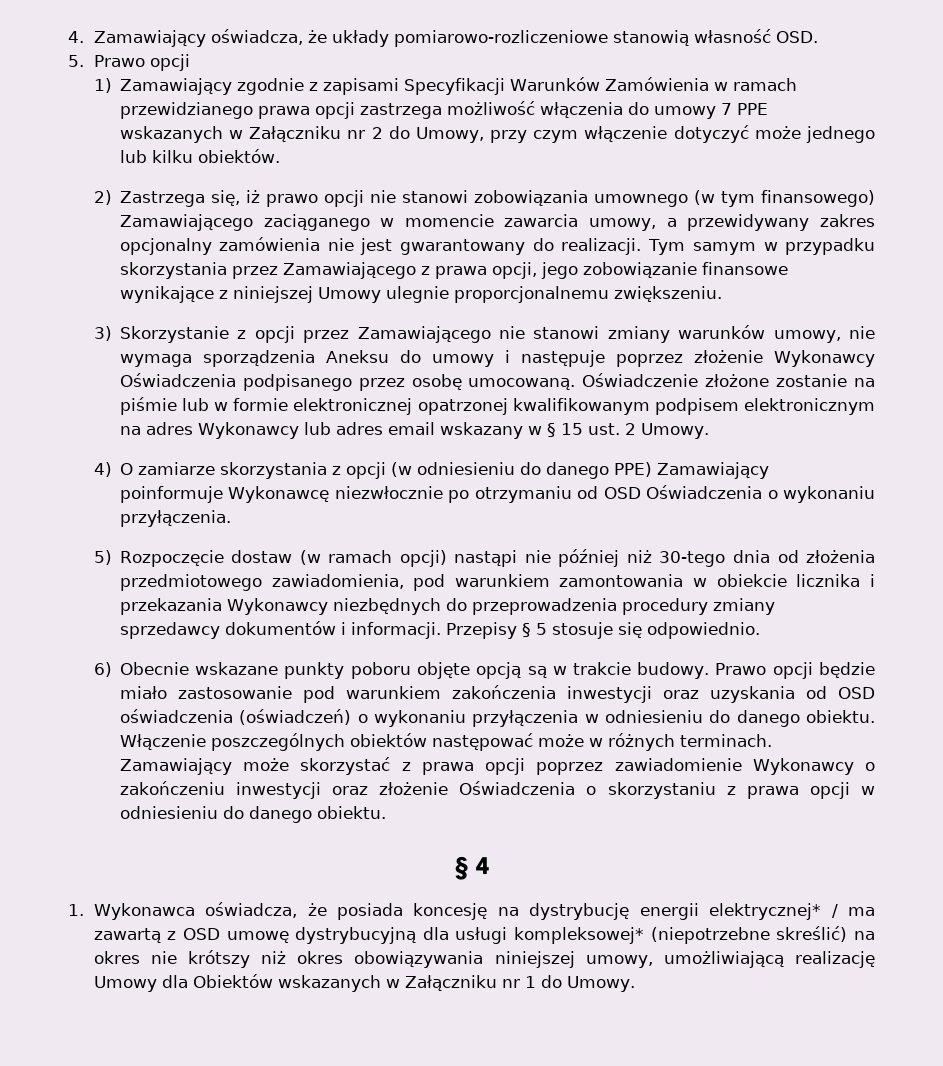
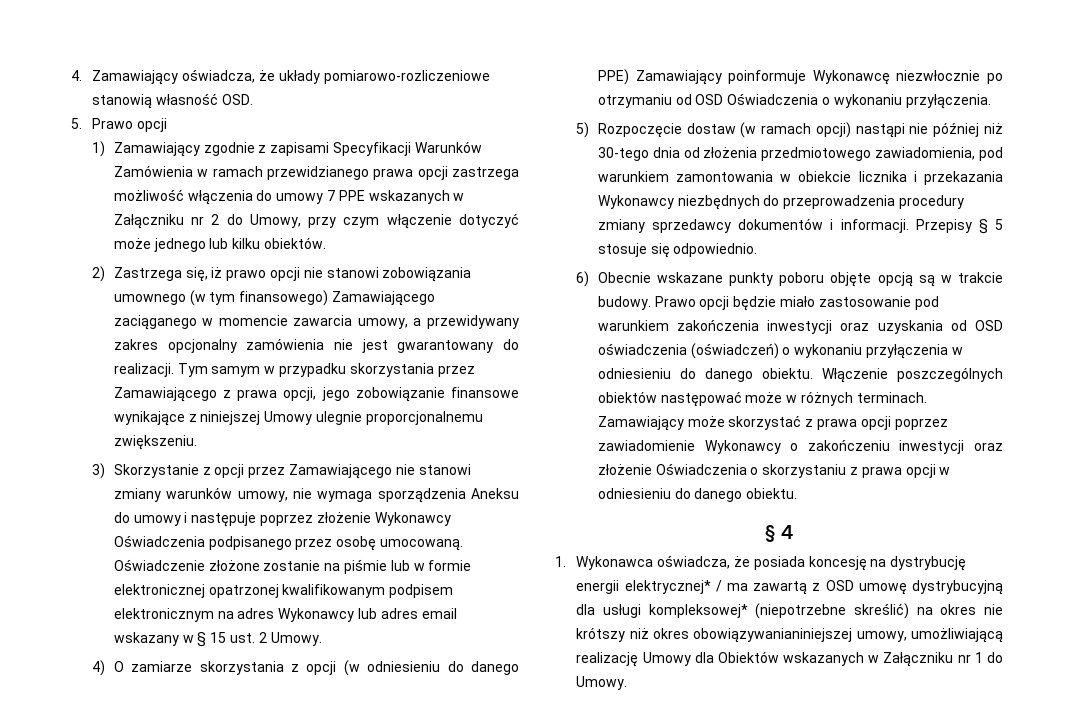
- 1. Wykonawca oświadcza, że posiada koncesję na dystrybucję energii elektrycznej* / ma zawartą z OSD umowę dystrybucyjną dla usługi kompleksowej* (niepotrzebne skreślić) na okres nie krótszy niż okres obowiązywania niniejszej umowy, umożliwiającą realizację Umowy dla Obiektów wskazanych w Załączniku nr 1 do Umowy.
+ 1. Wykonawca oświadcza, że posiada koncesję na dystrybucję energii elektrycznej* / ma zawartą z OSD umowę dystrybucyjną dla usługi kompleksowej* (niepotrzebne skreślić) na okres nie krótszy niż okres obowiązywanianiniejszej umowy, umożliwiającą realizację Umowy dla Obiektów wskazanych w Załączniku nr 1 do Umowy.

